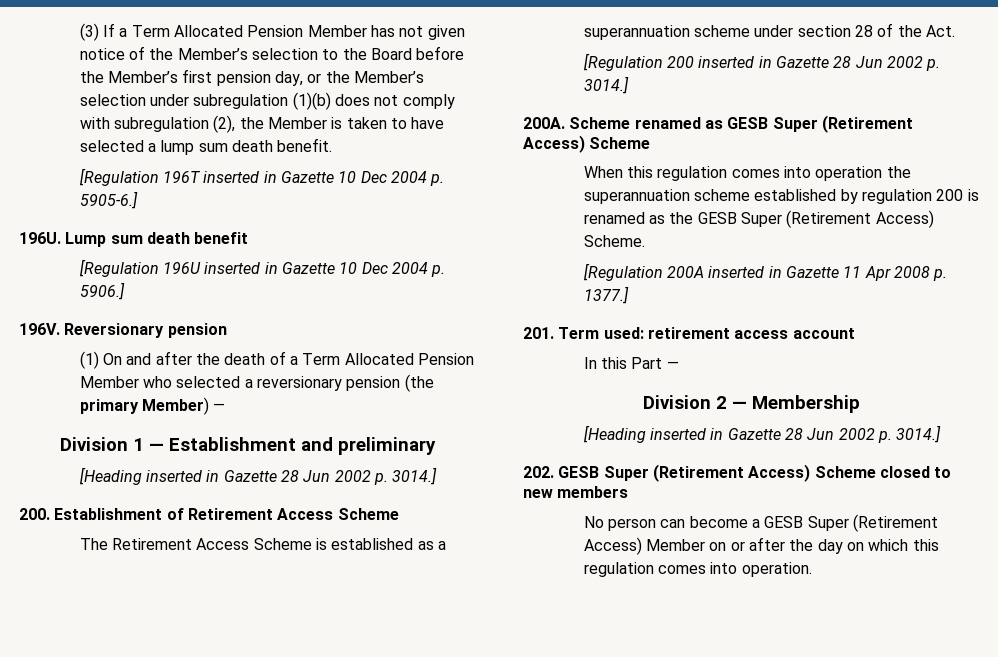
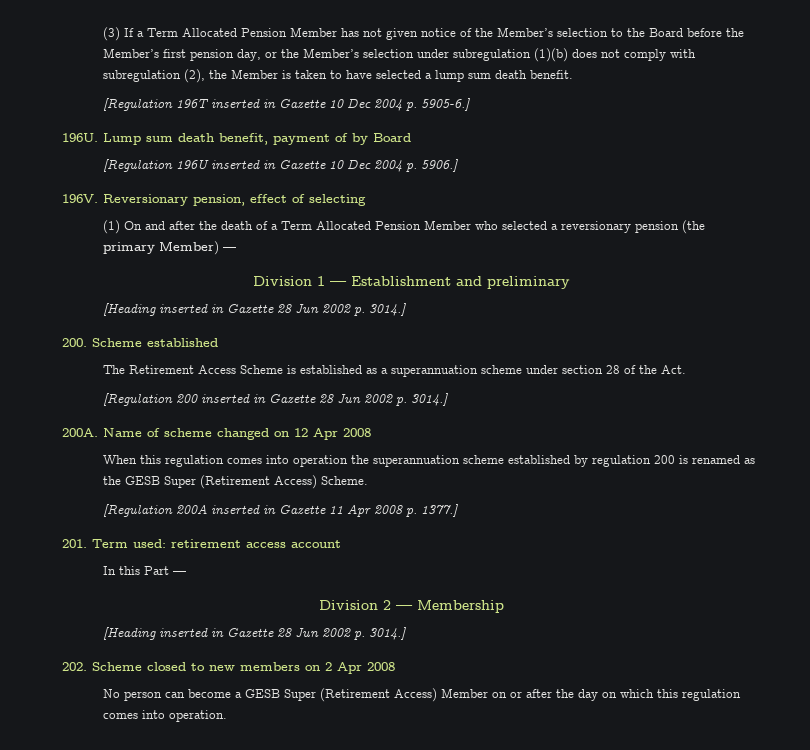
- Lump sum death benefit
+ Lump sum death benefit, payment of by Board
- Reversionary pension
+ Reversionary pension, effect of selecting
- 200. Establishment of Retirement Access Scheme
+ 200. Scheme established
- Scheme renamed as GESB Super (Retirement Access) Scheme
+ Name of scheme changed on 12 Apr 2008
- 202. GESB Super (Retirement Access) Scheme closed to new members
+ 202. Scheme closed to new members on 2 Apr 2008

